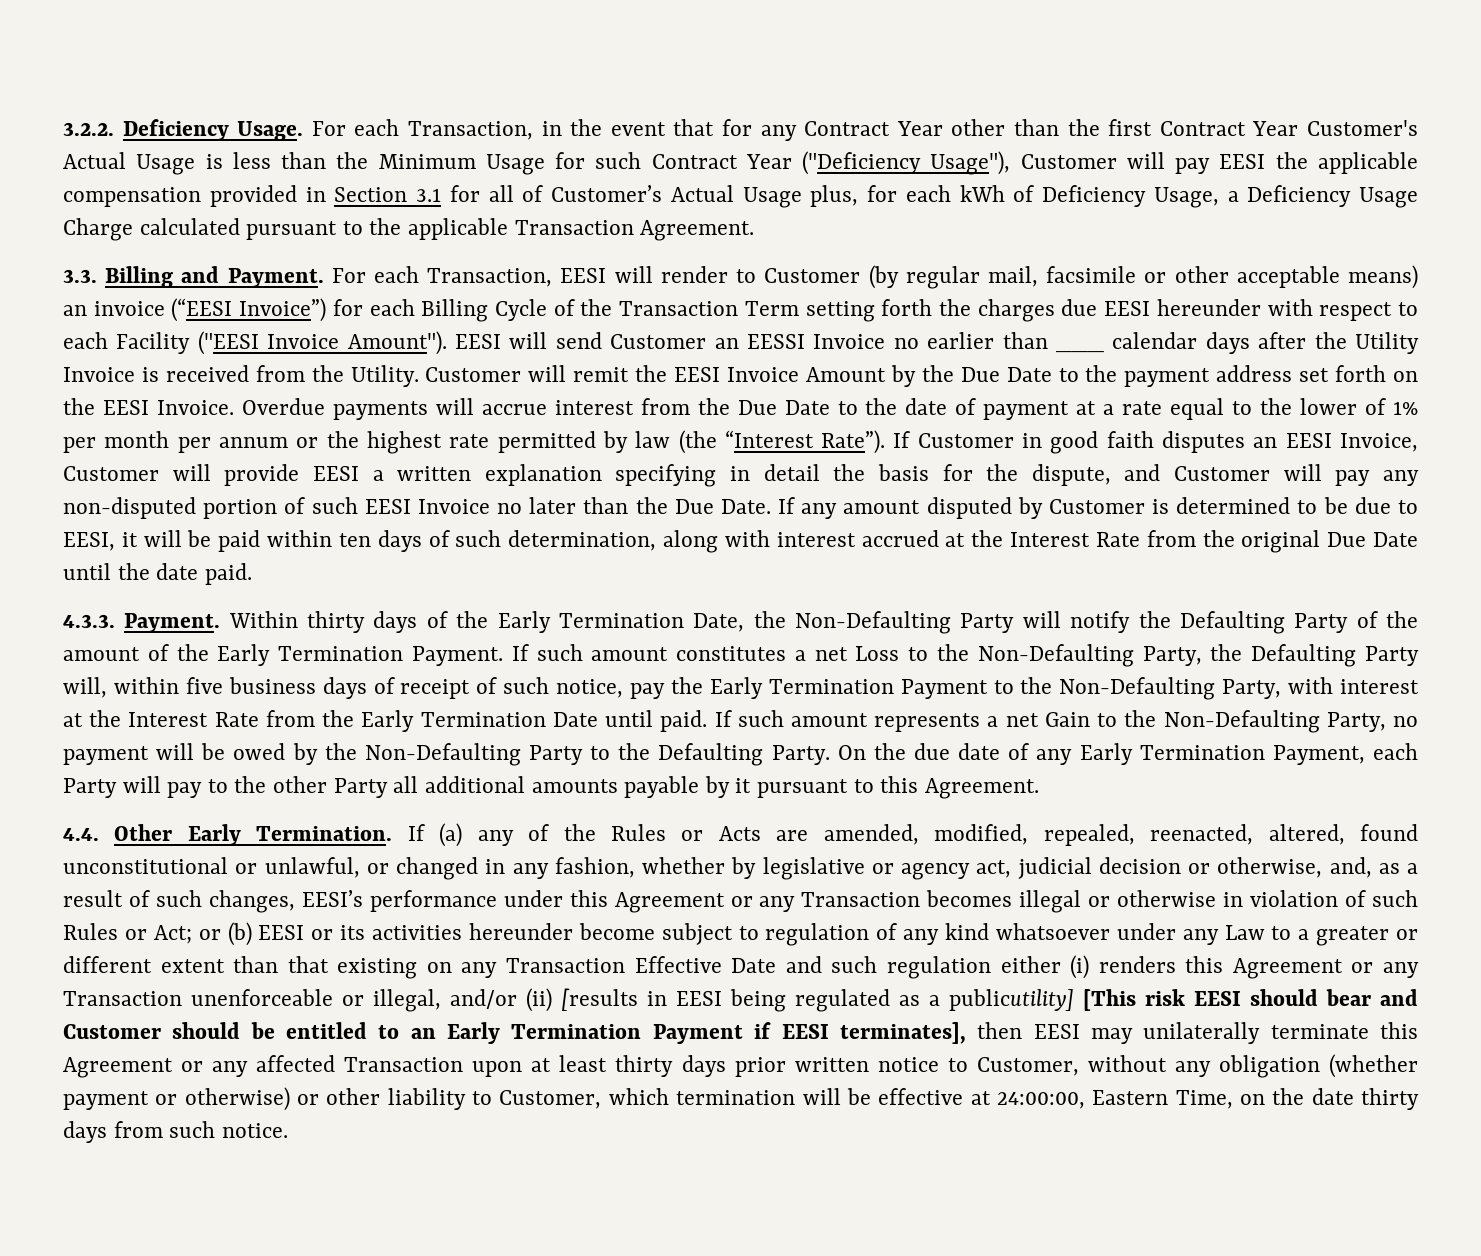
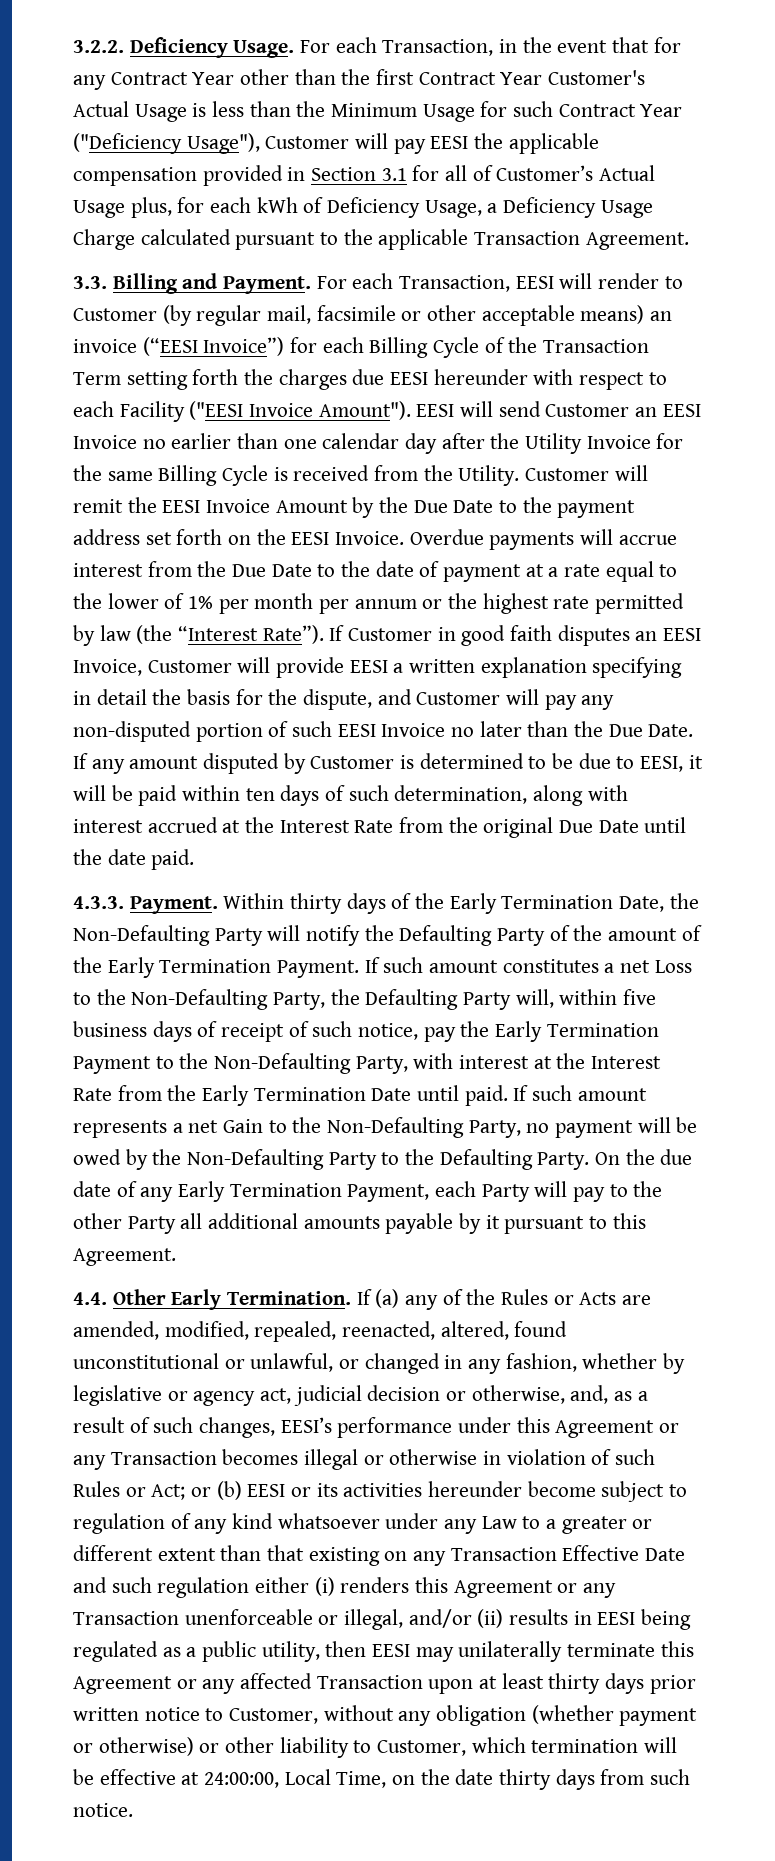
- EESI will send Customer an EESSI Invoice no earlier than ___ calendar days after the Utility Invoice is received from the Utility.
+ EESI will send Customer an EESI Invoice no earlier than one calendar day after the Utility Invoice for the same Billing Cycle is received from the Utility.
- or (b) EESI or its activities hereunder become subject to regulation of any kind whatsoever under any Law to a greater or different extent than that existing on any Transaction Effective Date and such regulation either (i) renders this Agreement or any Transaction unenforceable or illegal, and/or (ii) [results in EESI being regulated as a publicutility] [This risk EESI should bear and Customer should be entitled to an Early Termination Payment if EESI terminates], then EESI may unilaterally terminate this Agreement or any affected Transaction upon at least thirty days prior written notice to Customer, without any obligation (whether payment or otherwise) or other liability to Customer, which termination will be effective at 24:00:00, Eastern Time, on the date thirty days from such notice.
+ or (b) EESI or its activities hereunder become subject to regulation of any kind whatsoever under any Law to a greater or different extent than that existing on any Transaction Effective Date and such regulation either (i) renders this Agreement or any Transaction unenforceable or illegal, and/or (ii) results in EESI being regulated as a public utility, then EESI may unilaterally terminate this Agreement or any affected Transaction upon at least thirty days prior written notice to Customer, without any obligation (whether payment or otherwise) or other liability to Customer, which termination will be effective at 24:00:00, Local Time, on the date thirty days from such notice.

